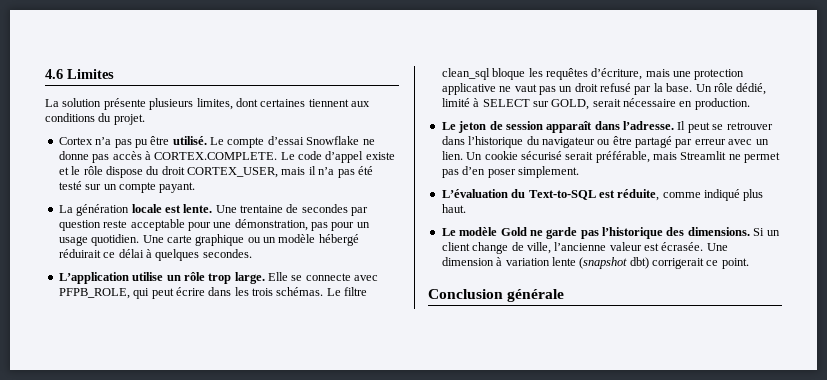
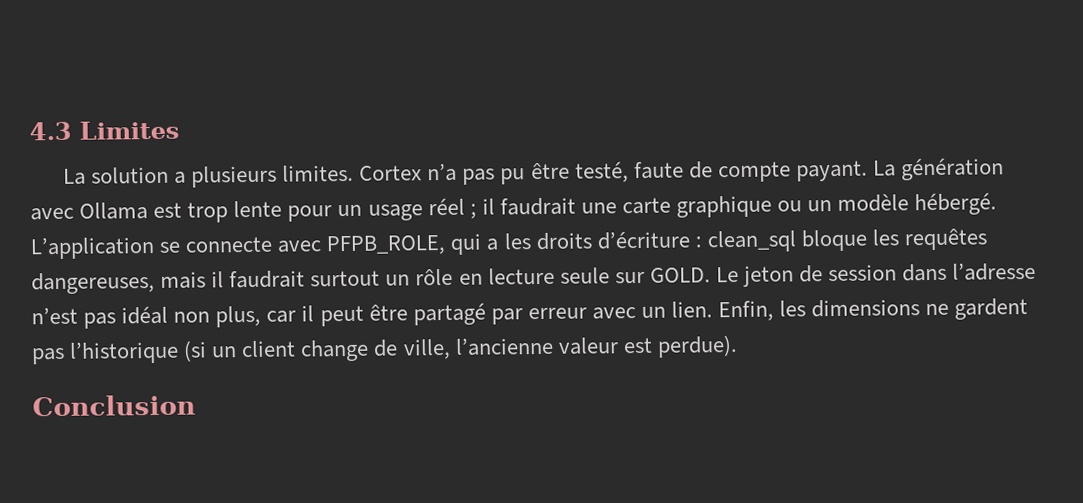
- 4.6 Limites
+ 4.3 Limites
- La solution présente plusieurs limites, dont certaines tiennent aux conditions du projet.
- Cortex n’a pas pu être utilisé. Le compte d’essai Snowflake ne donne pas accès à CORTEX.COMPLETE. Le code d’appel existe et le rôle dispose du droit CORTEX_USER, mais il n’a pas été testé sur un compte payant.
- La génération locale est lente. Une trentaine de secondes par question reste acceptable pour une démonstration, pas pour un usage quotidien. Une carte graphique ou un modèle hébergé réduirait ce délai à quelques secondes.
- L’application utilise un rôle trop large. Elle se connecte avec PFPB_ROLE, qui peut écrire dans les trois schémas. Le filtre clean_sql bloque les requêtes d’écriture, mais une protection applicative ne vaut pas un droit refusé par la base. Un rôle dédié, limité à SELECT sur GOLD, serait nécessaire en production.
- Le jeton de session apparaît dans l’adresse. Il peut se retrouver dans l’historique du navigateur ou être partagé par erreur avec un lien.
+ La solution a plusieurs limites. Cortex n’a pas pu être testé, faute de compte payant. La génération avec Ollama est trop lente pour un usage réel ; il faudrait une carte graphique ou un modèle hébergé. L’application se connecte avec PFPB_ROLE, qui a les droits d’écriture : clean_sql bloque les requêtes dangereuses, mais il faudrait surtout un rôle en lecture seule sur GOLD. Le jeton de session dans l’adresse n’est pas idéal non plus, car il peut être partagé par erreur avec un lien.
- Un cookie sécurisé serait préférable, mais Streamlit ne permet pas d’en poser simplement.
- L’évaluation du Text-to-SQL est réduite, comme indiqué plus haut.
- Le modèle Gold ne garde pas l’historique des dimensions. Si un client change de ville, l’ancienne valeur est écrasée. Une dimension à variation lente (snapshot dbt) corrigerait ce point.
+ Enfin, les dimensions ne gardent pas l’historique (si un client change de ville, l’ancienne valeur est perdue).
- Conclusion générale
+ Conclusion

